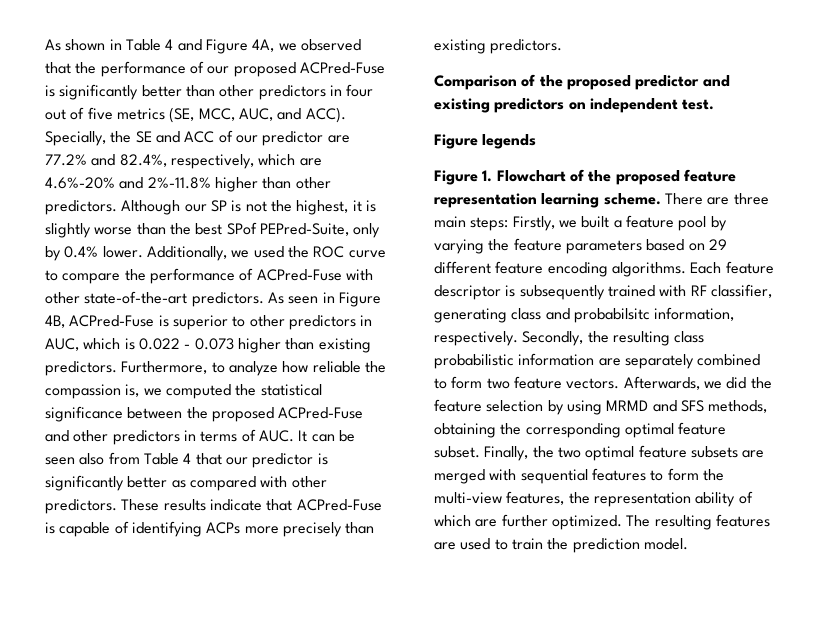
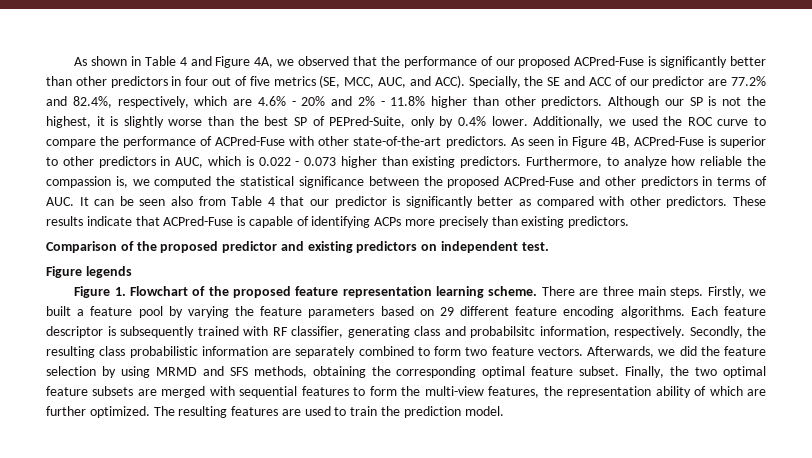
- Specially, the SE and ACC of our predictor are 77.2% and 82.4%, respectively, which are 4.6%-20% and 2%-11.8% higher than other predictors.
+ Specially, the SE and ACC of our predictor are 77.2% and 82.4%, respectively, which are 4.6% - 20% and 2% - 11.8% higher than other predictors.
- Although our SP is not the highest, it is slightly worse than the best SPof PEPred-Suite, only by 0.4% lower.
+ Although our SP is not the highest, it is slightly worse than the best SP of PEPred-Suite, only by 0.4% lower.
- There are three main steps: Firstly, we built a feature pool by varying the feature parameters based on 29 different feature encoding algorithms.
+ There are three main steps. Firstly, we built a feature pool by varying the feature parameters based on 29 different feature encoding algorithms.

